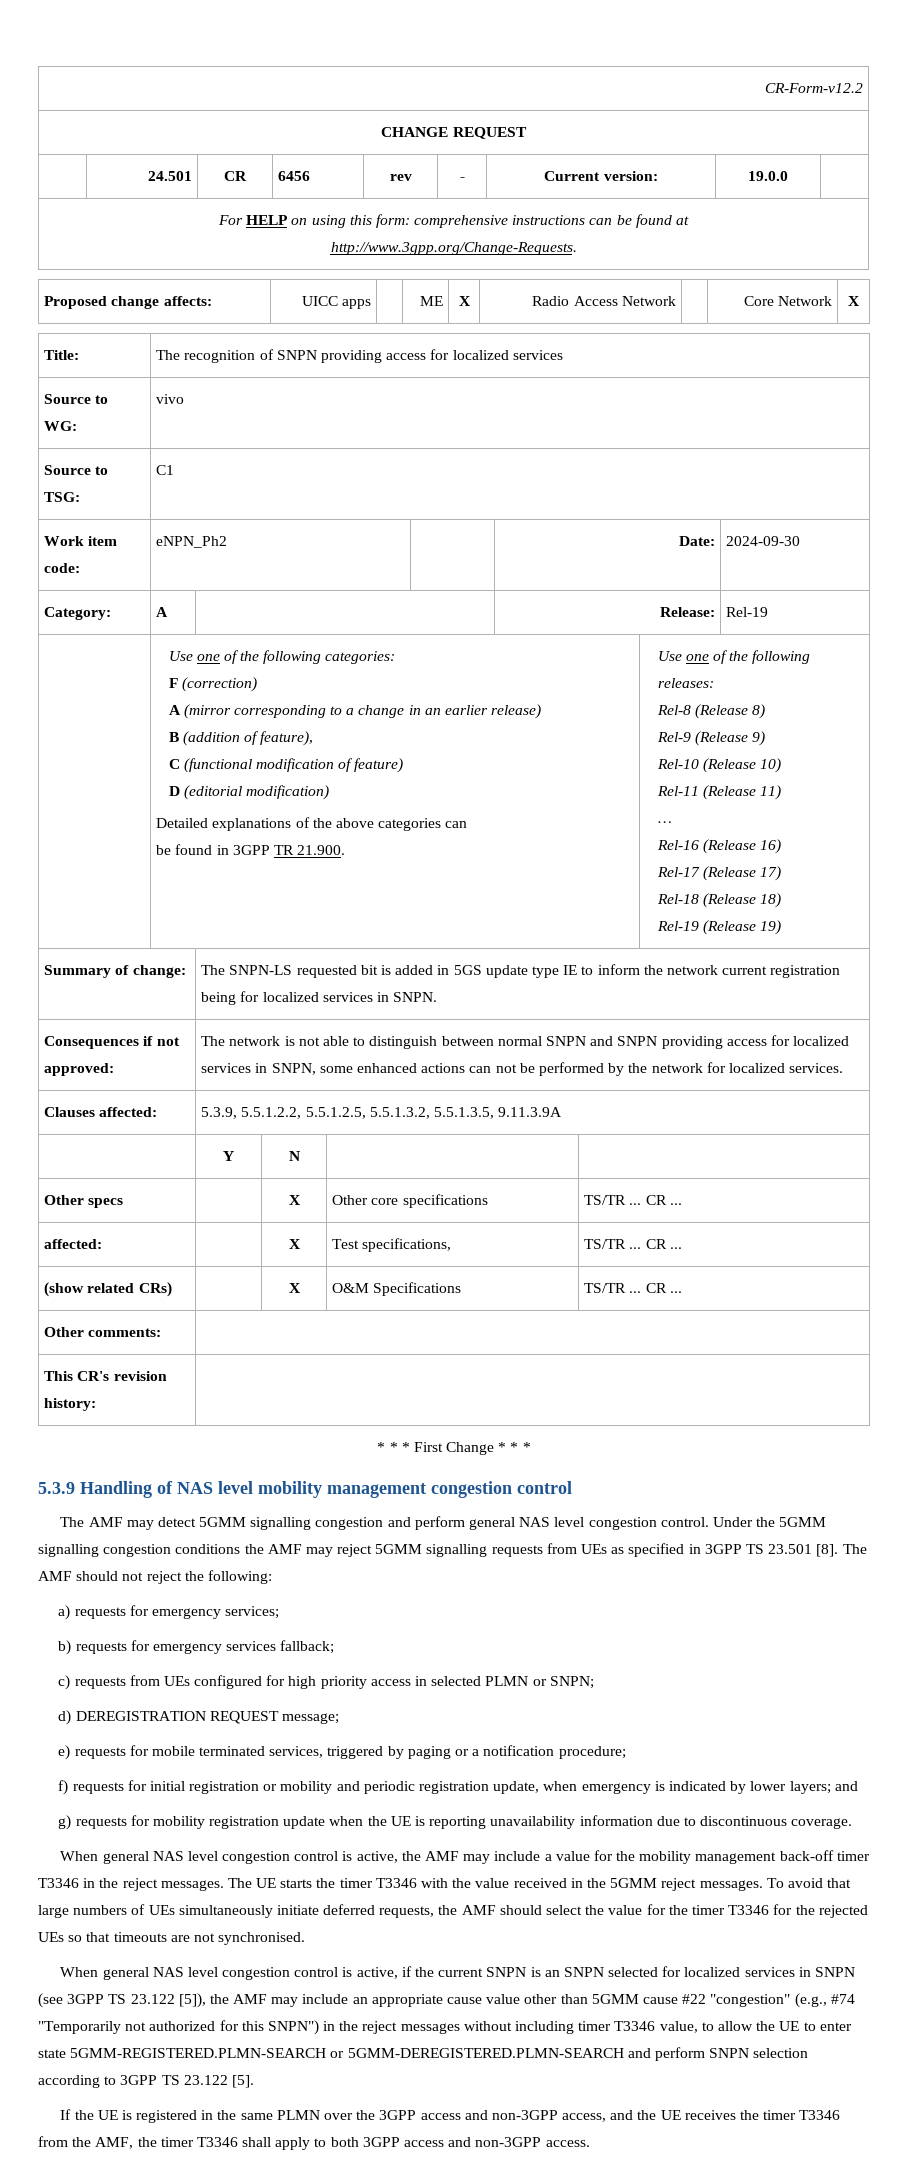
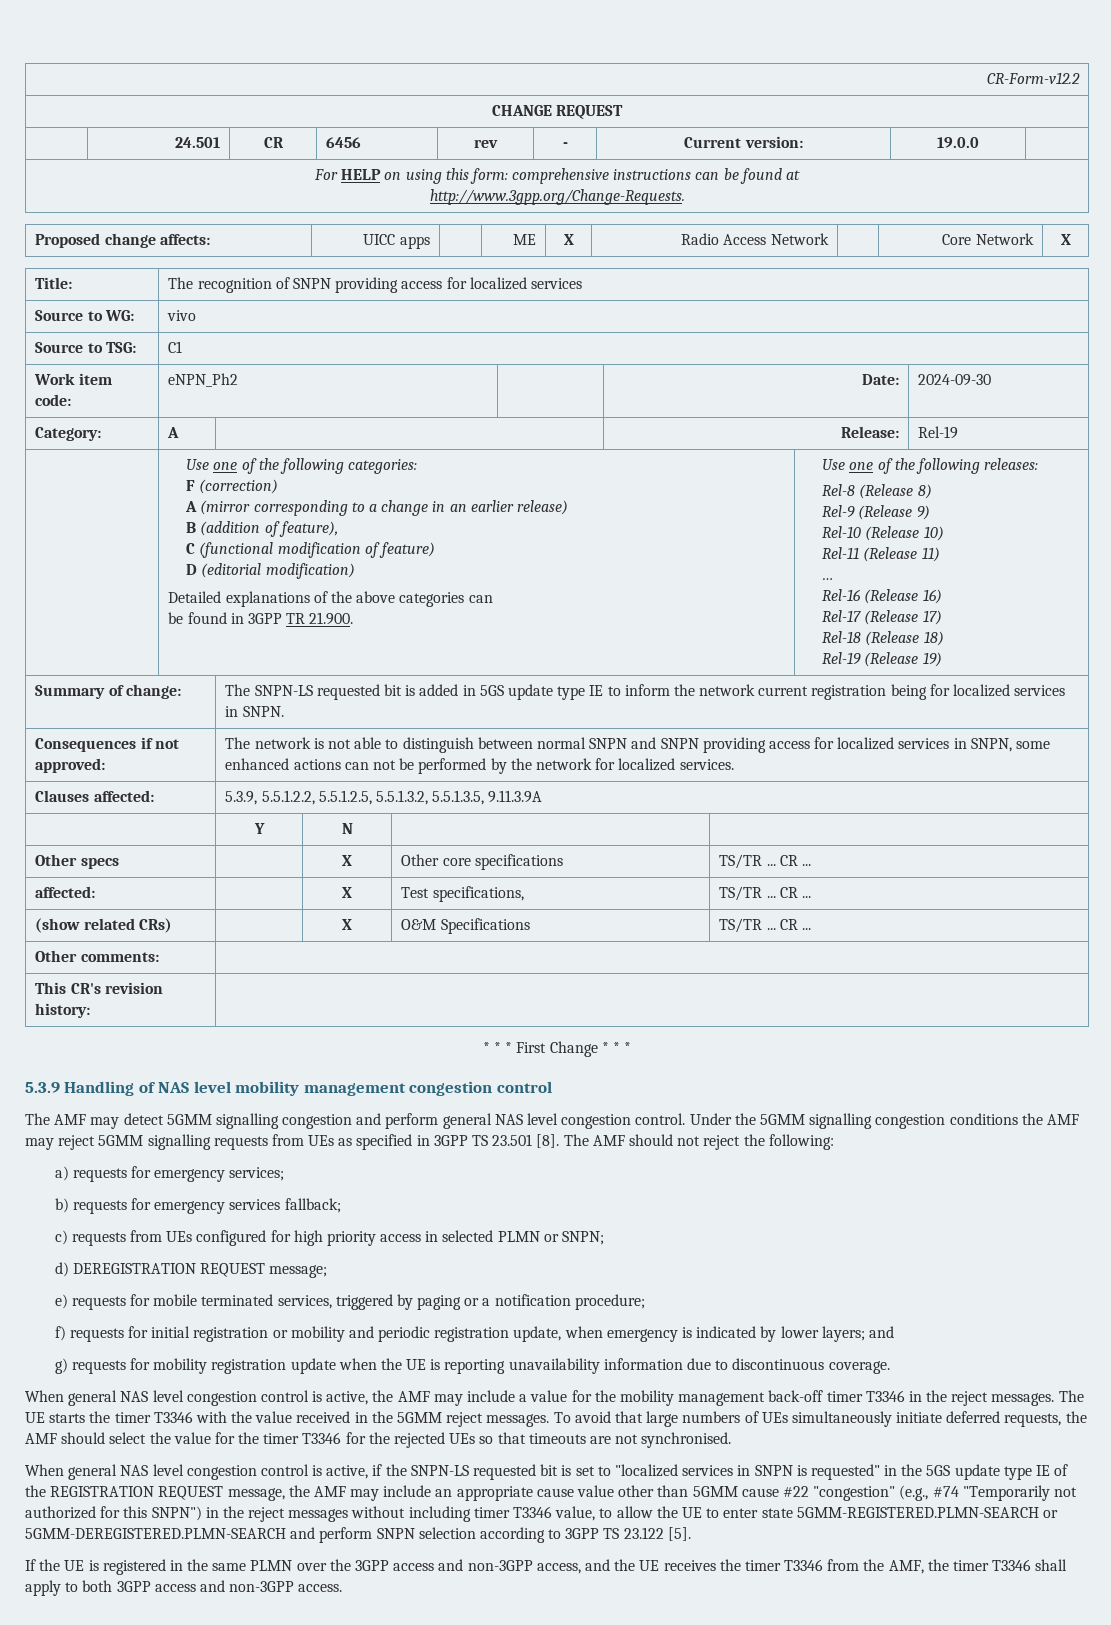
- When general NAS level congestion control is active, if the current SNPN is an SNPN selected for localized services in SNPN (see 3GPP TS 23.122 [5]), the AMF may include an appropriate cause value other than 5GMM cause #22 "congestion" (e.g., #74 "Temporarily not authorized for this SNPN") in the reject messages without including timer T3346 value, to allow the UE to enter state 5GMM-REGISTERED.PLMN-SEARCH or 5GMM-DEREGISTERED.PLMN-SEARCH and perform SNPN selection according to 3GPP TS 23.122 [5].
+ When general NAS level congestion control is active, if the SNPN-LS requested bit is set to "localized services in SNPN is requested" in the 5GS update type IE of the REGISTRATION REQUEST message, the AMF may include an appropriate cause value other than 5GMM cause #22 "congestion" (e.g., #74 "Temporarily not authorized for this SNPN") in the reject messages without including timer T3346 value, to allow the UE to enter state 5GMM-REGISTERED.PLMN-SEARCH or 5GMM-DEREGISTERED.PLMN-SEARCH and perform SNPN selection according to 3GPP TS 23.122 [5].

